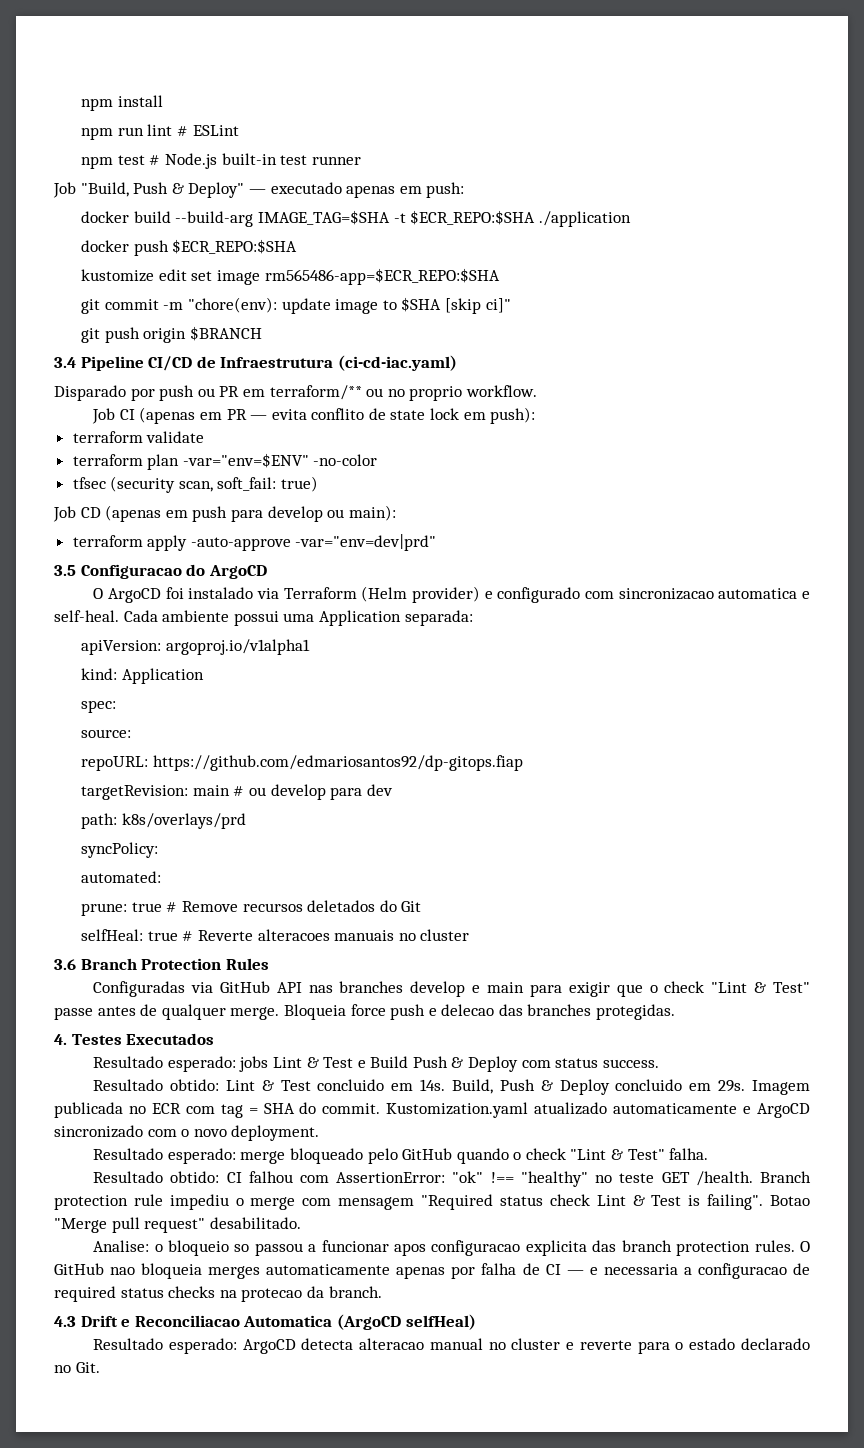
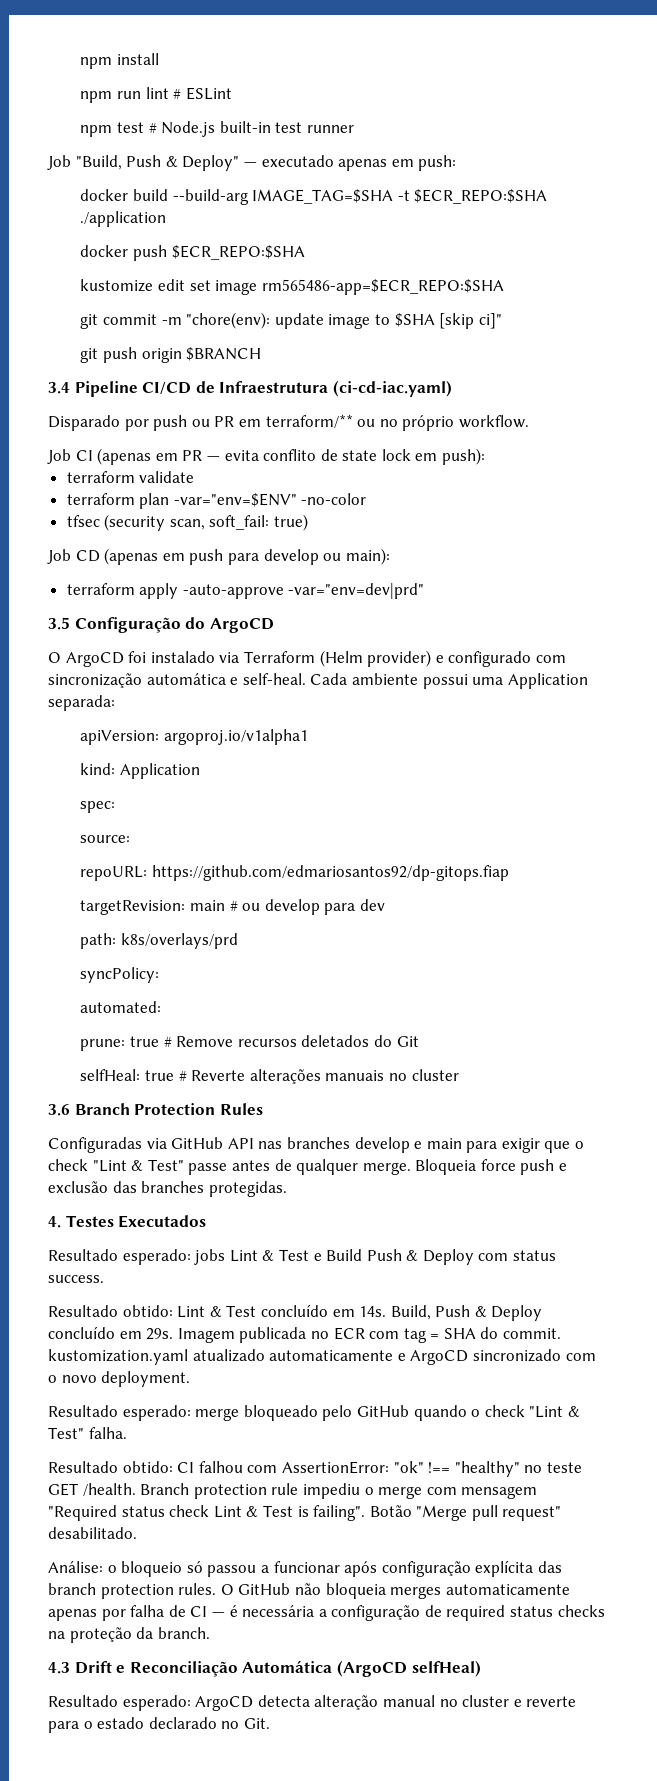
- Disparado por push ou PR em terraform/** ou no proprio workflow.
+ Disparado por push ou PR em terraform/** ou no próprio workflow.
- 3.5 Configuracao do ArgoCD
+ 3.5 Configuração do ArgoCD
- O ArgoCD foi instalado via Terraform (Helm provider) e configurado com sincronizacao automatica e self-heal.
+ O ArgoCD foi instalado via Terraform (Helm provider) e configurado com sincronização automática e self-heal.
- selfHeal: true # Reverte alteracoes manuais no cluster
+ selfHeal: true # Reverte alterações manuais no cluster
- Bloqueia force push e delecao das branches protegidas.
+ Bloqueia force push e exclusão das branches protegidas.
- Resultado obtido: Lint & Test concluido em 14s.
+ Resultado obtido: Lint & Test concluído em 14s.
- Build, Push & Deploy concluido em 29s.
+ Build, Push & Deploy concluído em 29s.
- Imagem publicada no ECR com tag = SHA do commit. Kustomization.yaml atualizado automaticamente e ArgoCD sincronizado com o novo deployment.
+ Imagem publicada no ECR com tag = SHA do commit. kustomization.yaml atualizado automaticamente e ArgoCD sincronizado com o novo deployment.
- Botao "Merge pull request" desabilitado.
+ Botão "Merge pull request" desabilitado.
- Analise: o bloqueio so passou a funcionar apos configuracao explicita das branch protection rules.
+ Análise: o bloqueio só passou a funcionar após configuração explícita das branch protection rules.
- O GitHub nao bloqueia merges automaticamente apenas por falha de CI — e necessaria a configuracao de required status checks na protecao da branch.
+ O GitHub não bloqueia merges automaticamente apenas por falha de CI — é necessária a configuração de required status checks na proteção da branch.
- 4.3 Drift e Reconciliacao Automatica (ArgoCD selfHeal)
+ 4.3 Drift e Reconciliação Automática (ArgoCD selfHeal)
- Resultado esperado: ArgoCD detecta alteracao manual no cluster e reverte para o estado declarado no Git.
+ Resultado esperado: ArgoCD detecta alteração manual no cluster e reverte para o estado declarado no Git.

